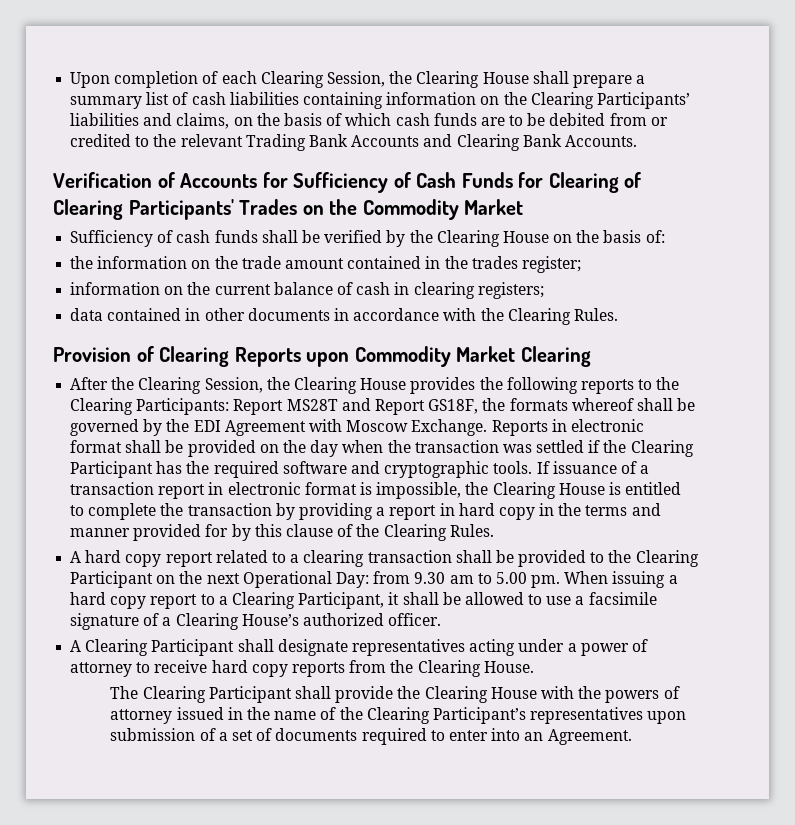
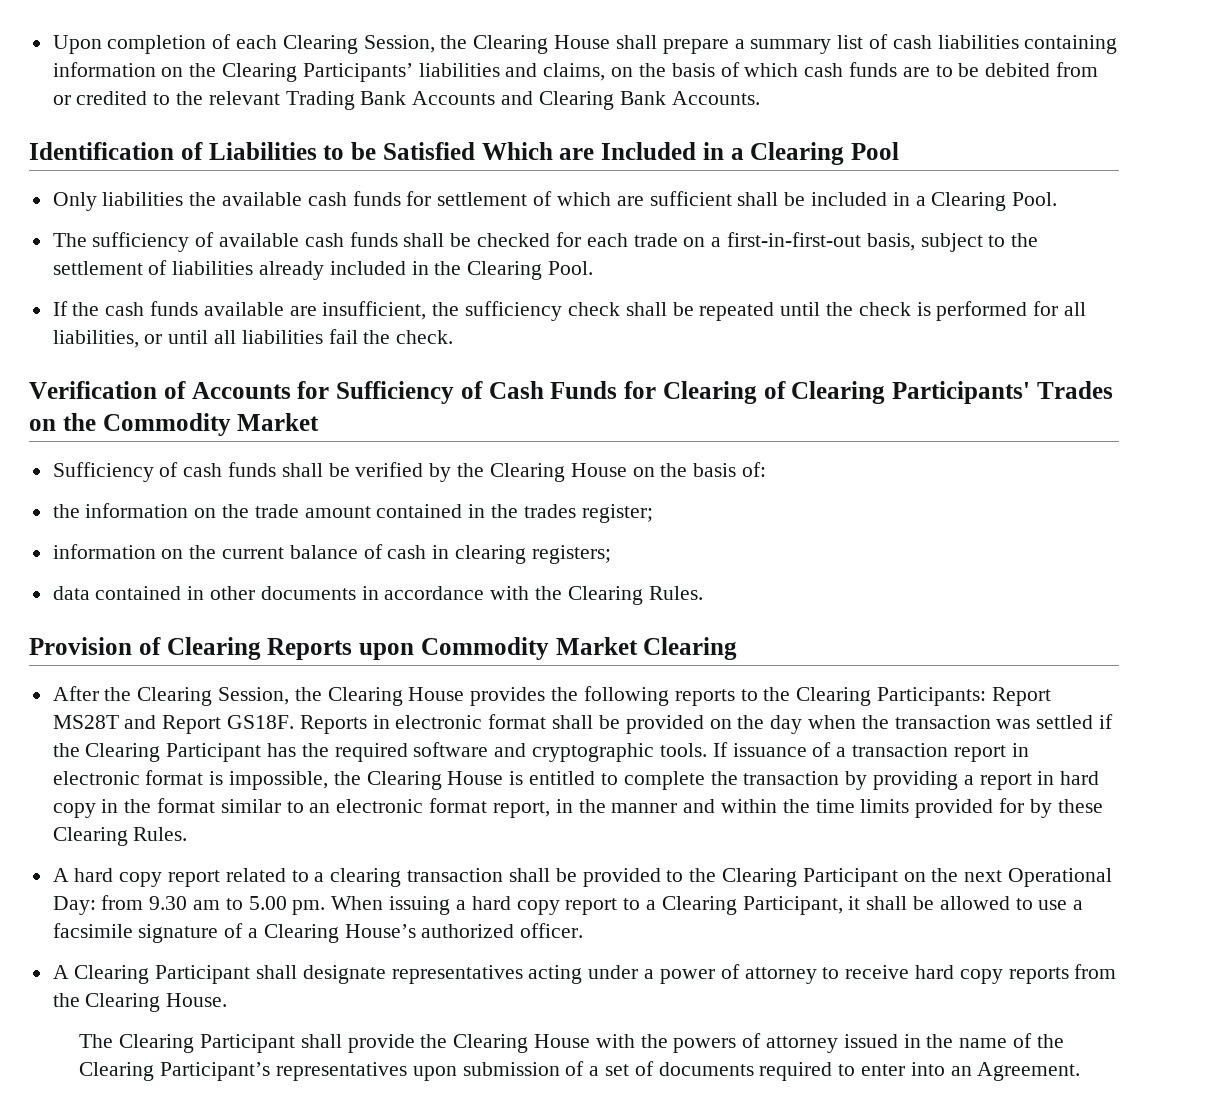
+ Identification of Liabilities to be Satisfied Which are Included in a Clearing Pool
+ Only liabilities the available cash funds for settlement of which are sufficient shall be included in a Clearing Pool.
+ The sufficiency of available cash funds shall be checked for each trade on a first-in-first-out basis, subject to the settlement of liabilities already included in the Clearing Pool.
+ If the cash funds available are insufficient, the sufficiency check shall be repeated until the check is performed for all liabilities, or until all liabilities fail the check.
- After the Clearing Session, the Clearing House provides the following reports to the Clearing Participants: Report MS28T and Report GS18F, the formats whereof shall be governed by the EDI Agreement with Moscow Exchange.
+ After the Clearing Session, the Clearing House provides the following reports to the Clearing Participants: Report MS28T and Report GS18F.
- If issuance of a transaction report in electronic format is impossible, the Clearing House is entitled to complete the transaction by providing a report in hard copy in the terms and manner provided for by this clause of the Clearing Rules.
+ If issuance of a transaction report in electronic format is impossible, the Clearing House is entitled to complete the transaction by providing a report in hard copy in the format similar to an electronic format report, in the manner and within the time limits provided for by these Clearing Rules.

